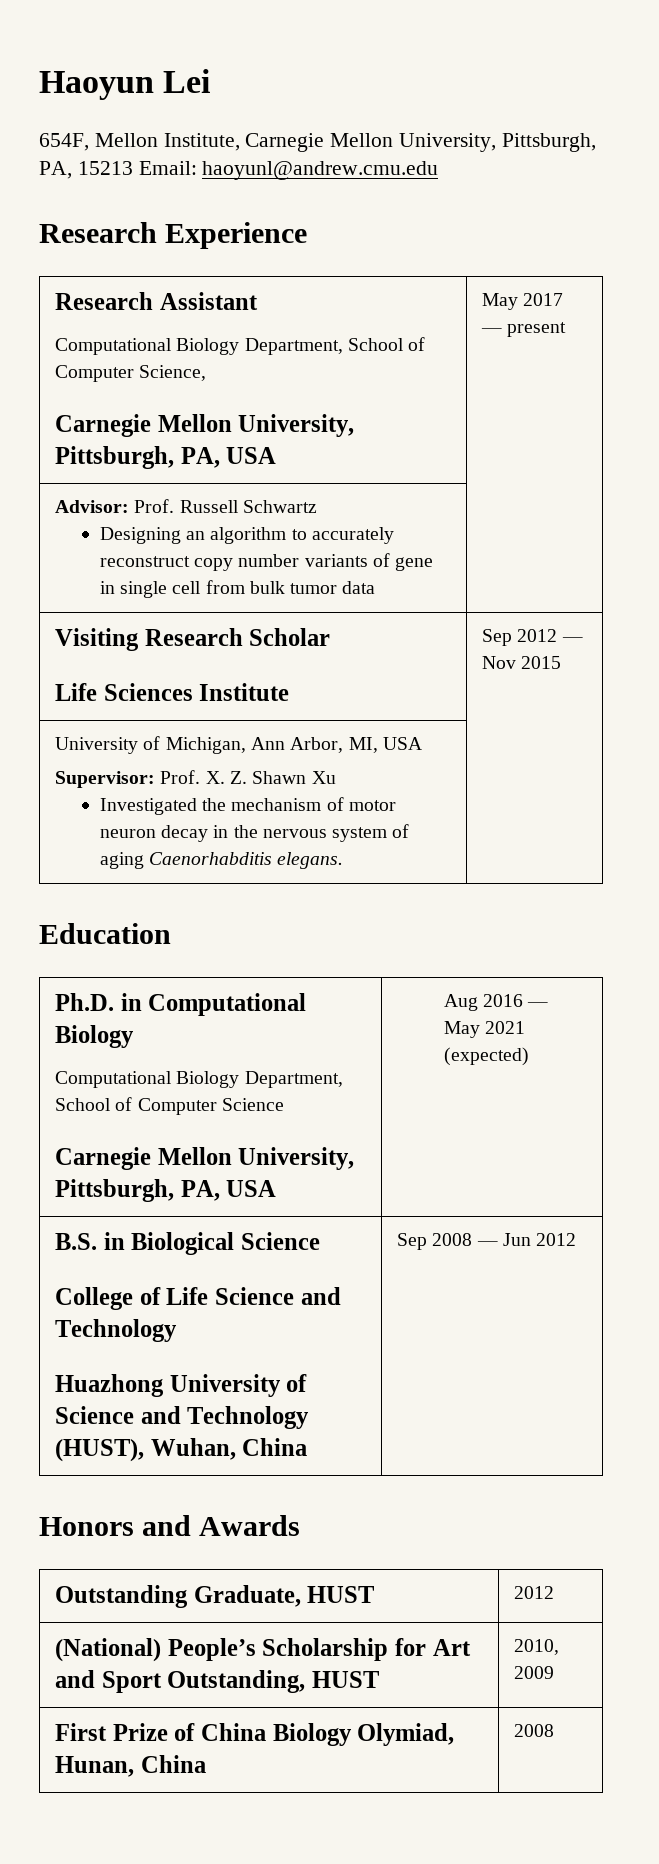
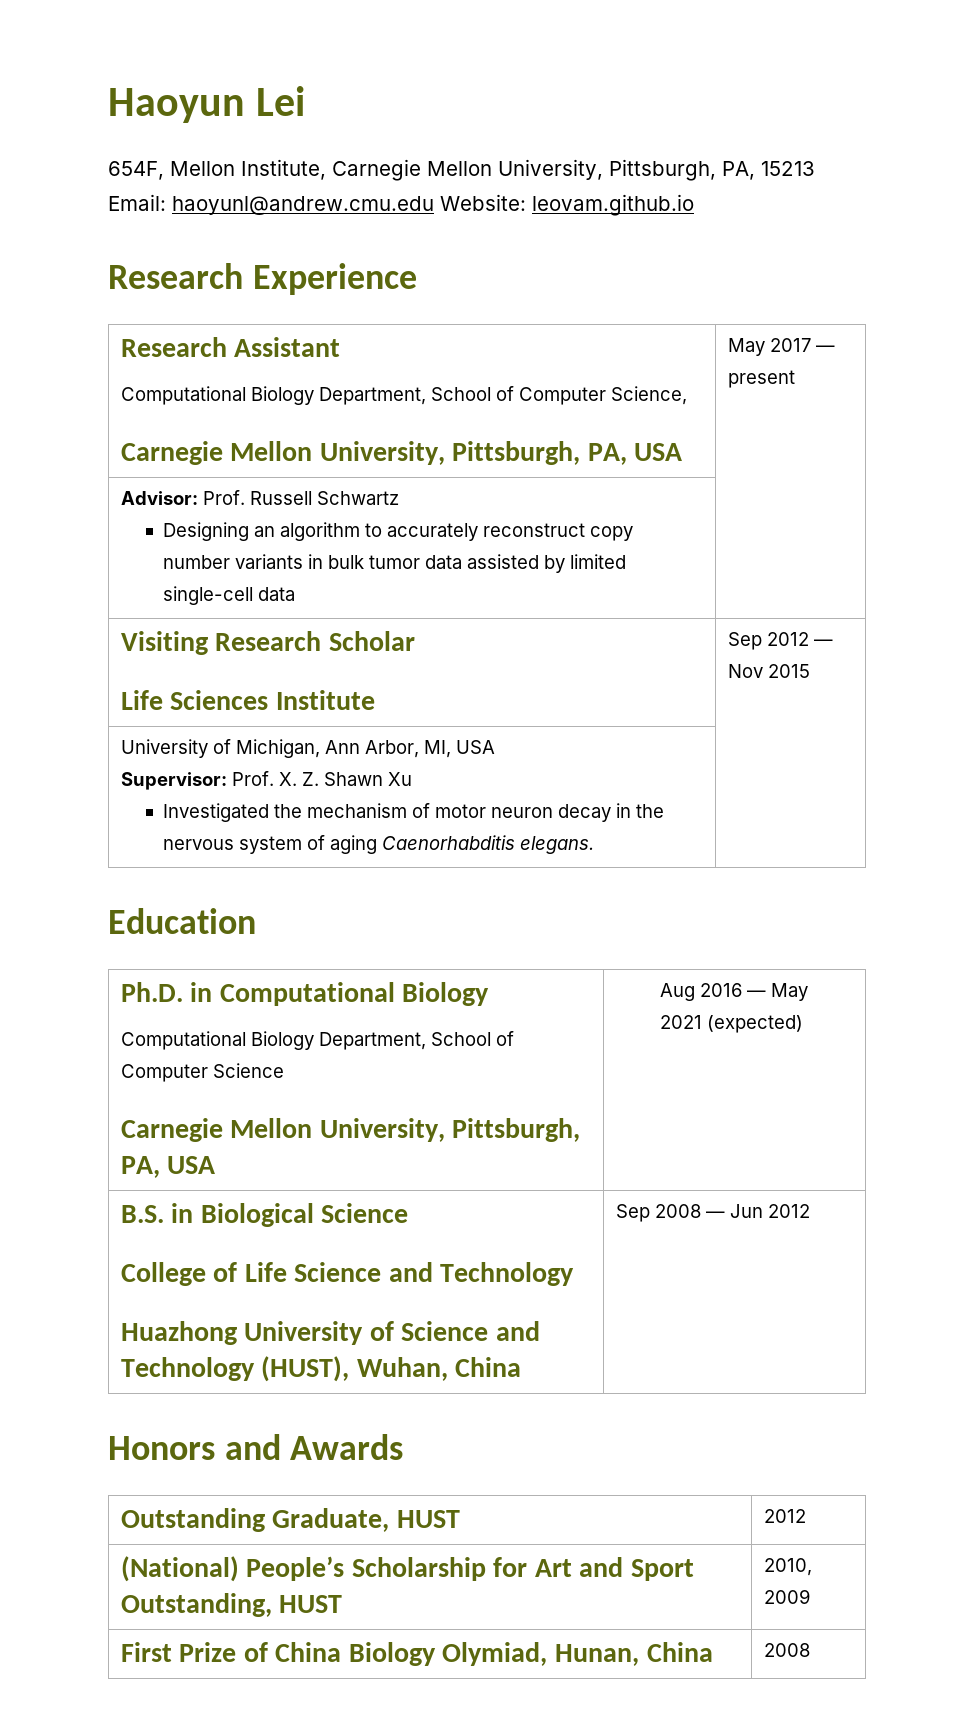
- 654F, Mellon Institute, Carnegie Mellon University, Pittsburgh, PA, 15213 Email: haoyunl@andrew.cmu.edu
+ 654F, Mellon Institute, Carnegie Mellon University, Pittsburgh, PA, 15213 Email: haoyunl@andrew.cmu.edu Website: leovam.github.io
  Advisor: Prof. Russell Schwartz
- Designing an algorithm to accurately reconstruct copy number variants of gene in single cell from bulk tumor data |
+ Designing an algorithm to accurately reconstruct copy number variants in bulk tumor data assisted by limited single-cell data |

